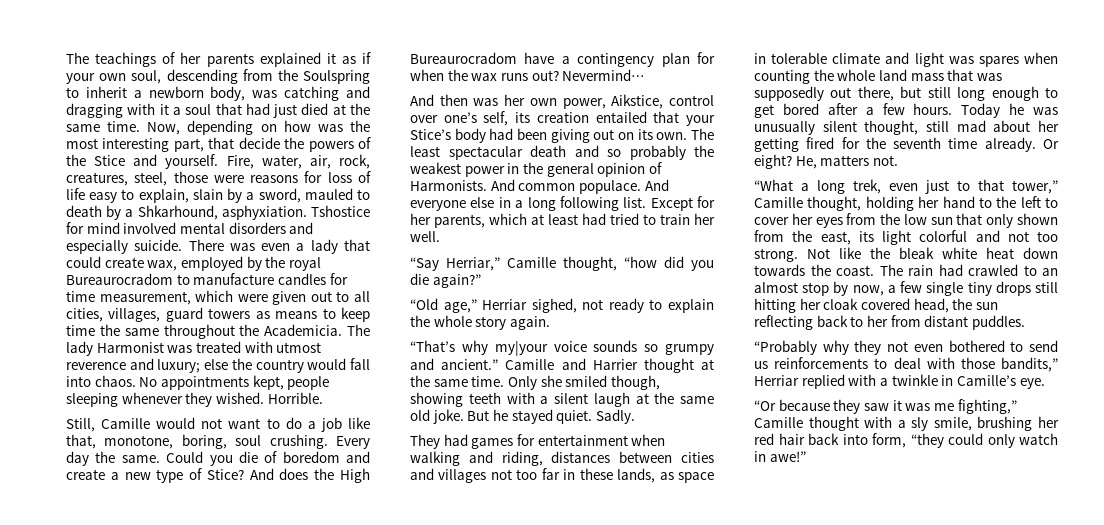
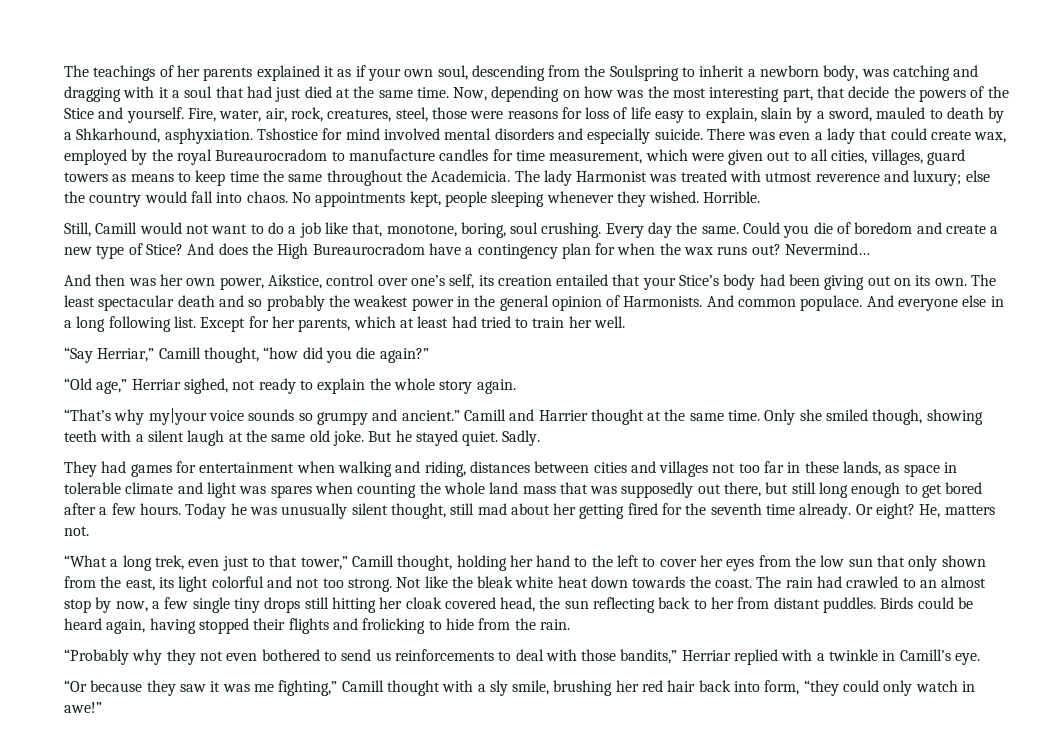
- Still, Camille would not want to do a job like that, monotone, boring, soul crushing.
+ Still, Camill would not want to do a job like that, monotone, boring, soul crushing.
- “Say Herriar,” Camille thought, “how did you die again?”
+ “Say Herriar,” Camill thought, “how did you die again?”
- Camille and Harrier thought at the same time.
+ Camill and Harrier thought at the same time.
- “What a long trek, even just to that tower,” Camille thought, holding her hand to the left to cover her eyes from the low sun that only shown from the east, its light colorful and not too strong.
+ “What a long trek, even just to that tower,” Camill thought, holding her hand to the left to cover her eyes from the low sun that only shown from the east, its light colorful and not too strong.
+ Birds could be heard again, having stopped their flights and frolicking to hide from the rain.
- “Probably why they not even bothered to send us reinforcements to deal with those bandits,” Herriar replied with a twinkle in Camille’s eye.
+ “Probably why they not even bothered to send us reinforcements to deal with those bandits,” Herriar replied with a twinkle in Camill’s eye.
- “Or because they saw it was me fighting,” Camille thought with a sly smile, brushing her red hair back into form, “they could only watch in awe!”
+ “Or because they saw it was me fighting,” Camill thought with a sly smile, brushing her red hair back into form, “they could only watch in awe!”

